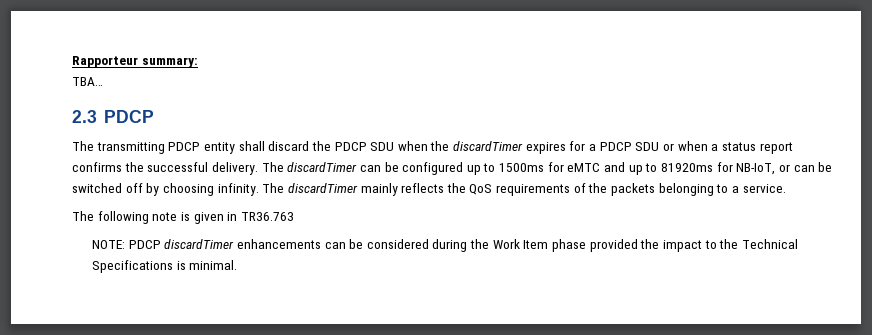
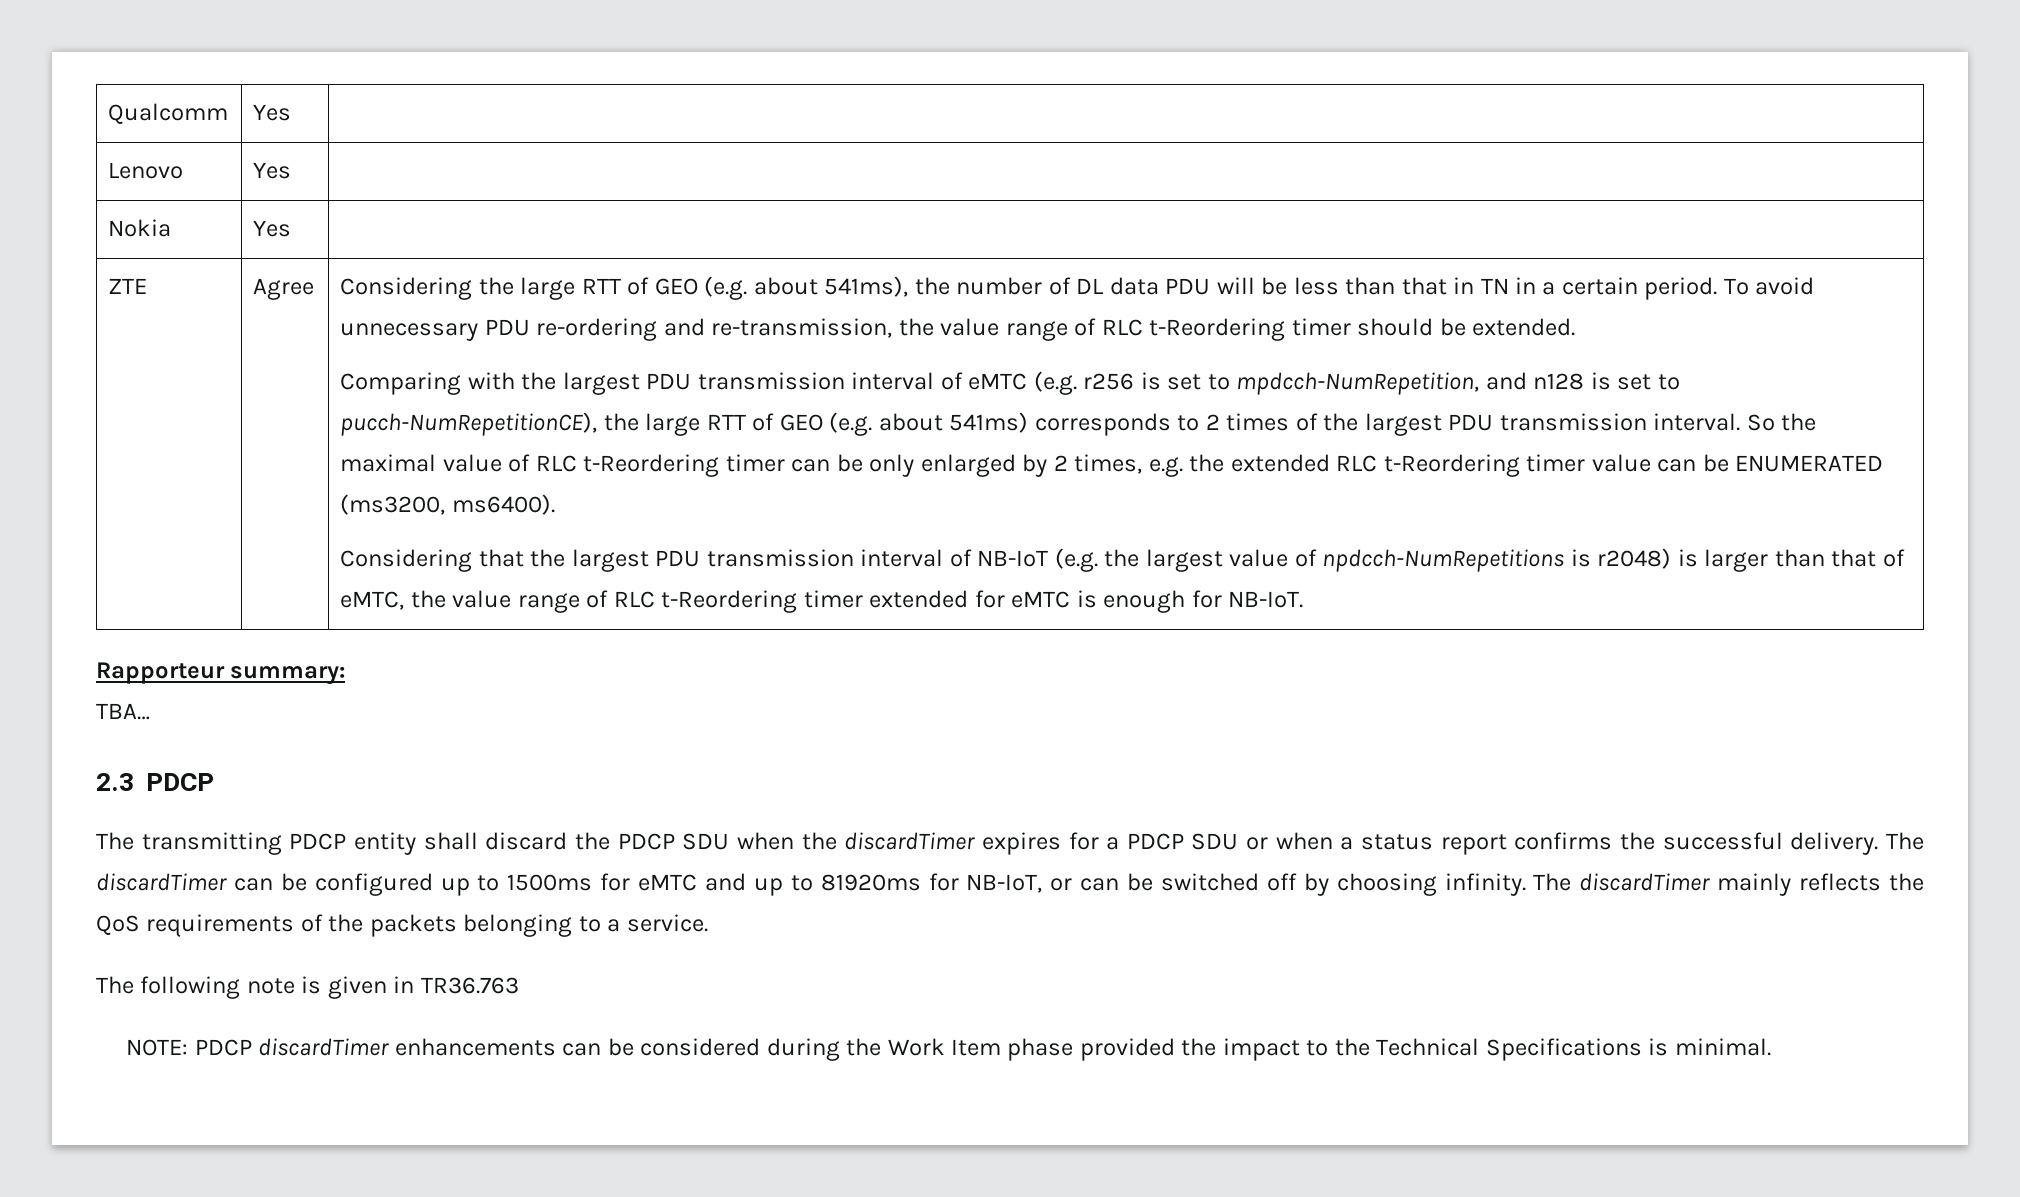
+ Qualcomm | Yes |
+ Lenovo | Yes |
+ Nokia | Yes |
+ ZTE | Agree | Considering the large RTT of GEO (e.g. about 541ms), the number of DL data PDU will be less than that in TN in a certain period. To avoid unnecessary PDU re-ordering and re-transmission, the value range of RLC t-Reordering timer should be extended.
+ Comparing with the largest PDU transmission interval of eMTC (e.g. r256 is set to mpdcch-NumRepetition, and n128 is set to pucch-NumRepetitionCE), the large RTT of GEO (e.g. about 541ms) corresponds to 2 times of the largest PDU transmission interval. So the maximal value of RLC t-Reordering timer can be only enlarged by 2 times, e.g. the extended RLC t-Reordering timer value can be ENUMERATED (ms3200, ms6400).
+ Considering that the largest PDU transmission interval of NB-IoT (e.g. the largest value of npdcch-NumRepetitions is r2048) is larger than that of eMTC, the value range of RLC t-Reordering timer extended for eMTC is enough for NB-IoT.

